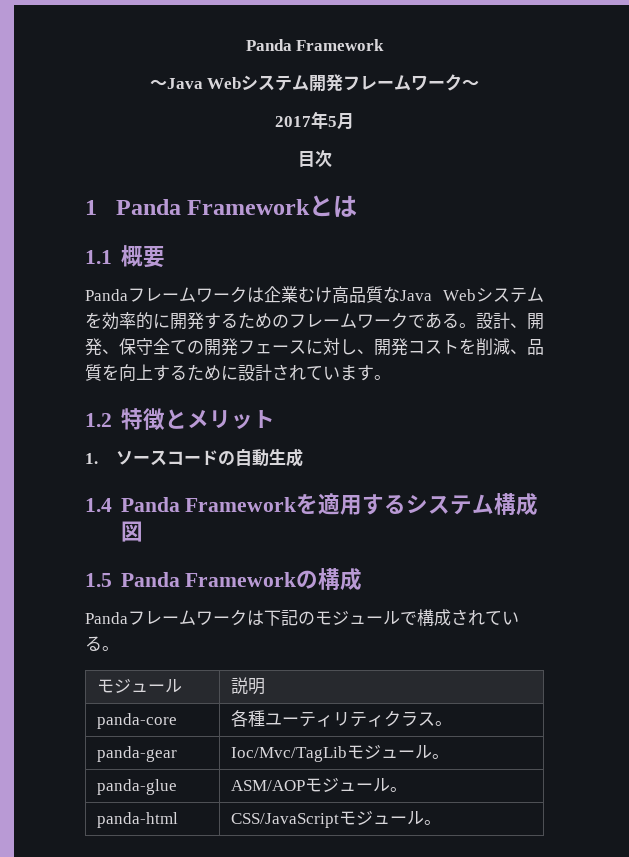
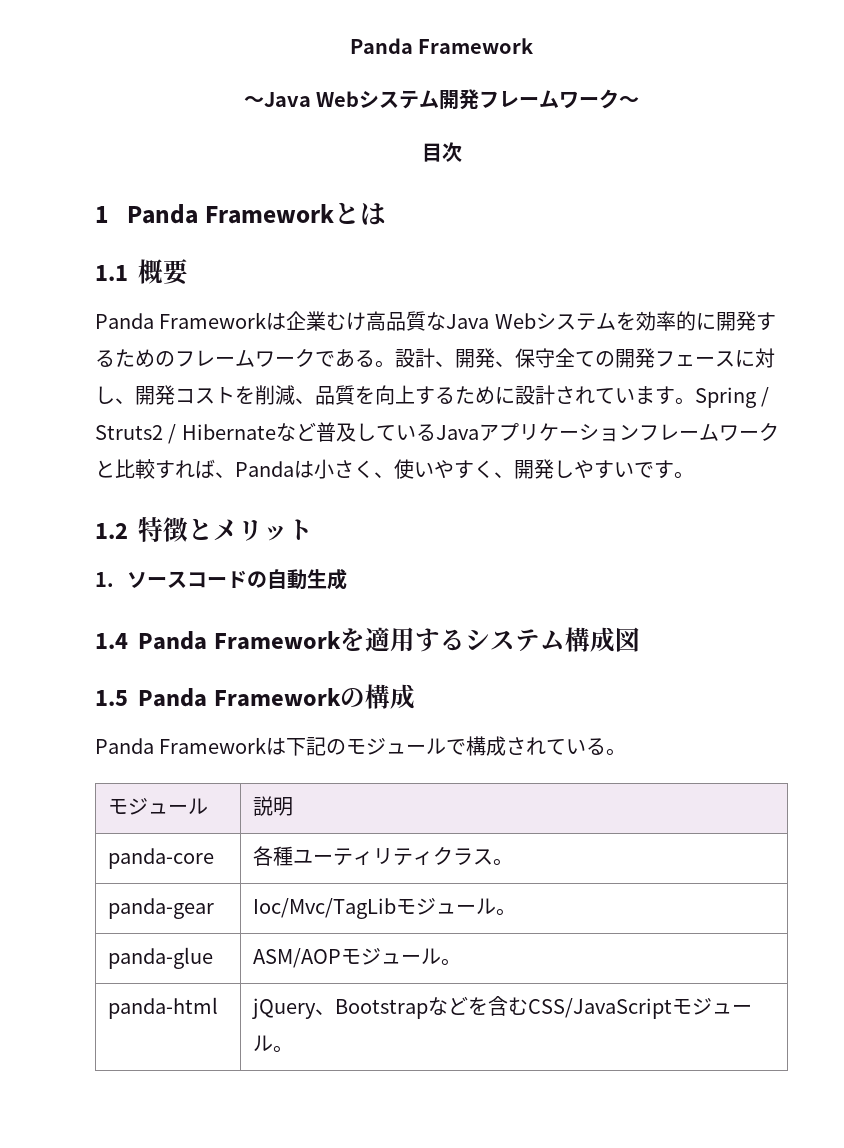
- 2017年5月
- Pandaフレームワークは企業むけ高品質なJava Webシステムを効率的に開発するためのフレームワークである。
+ Panda Frameworkは企業むけ高品質なJava Webシステムを効率的に開発するためのフレームワークである。
+ Spring / Struts2 / Hibernateなど普及しているJavaアプリケーションフレームワークと比較すれば、Pandaは小さく、使いやすく、開発しやすいです。
- Pandaフレームワークは下記のモジュールで構成されている。
+ Panda Frameworkは下記のモジュールで構成されている。
- panda-html | CSS/JavaScriptモジュール。
+ panda-html | jQuery、Bootstrapなどを含むCSS/JavaScriptモジュール。

